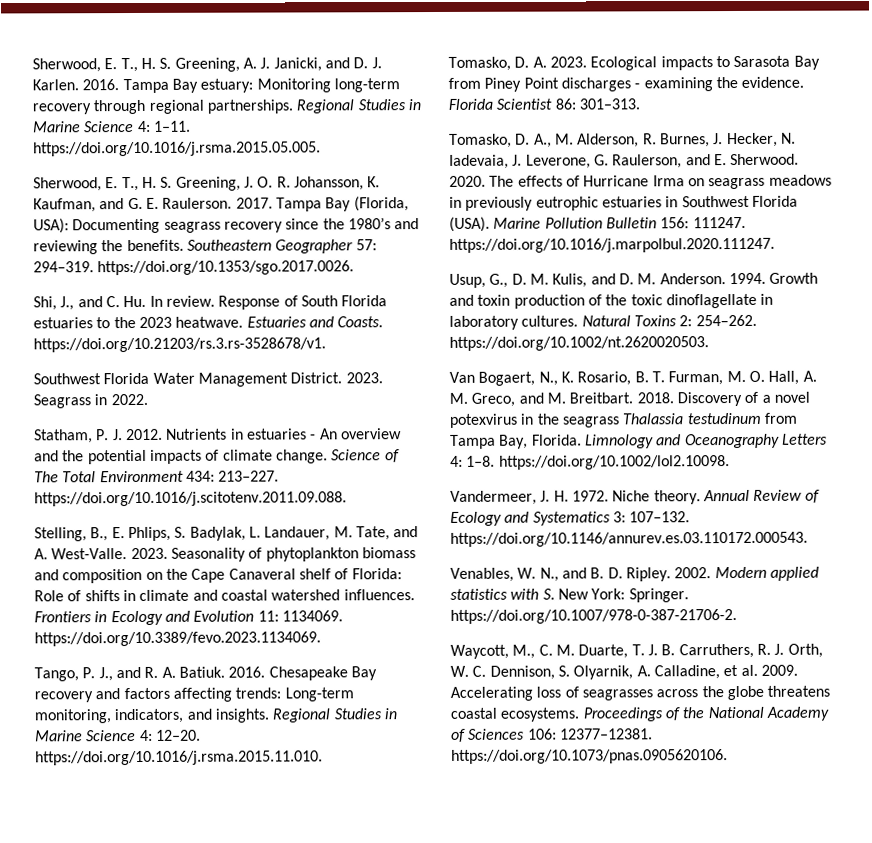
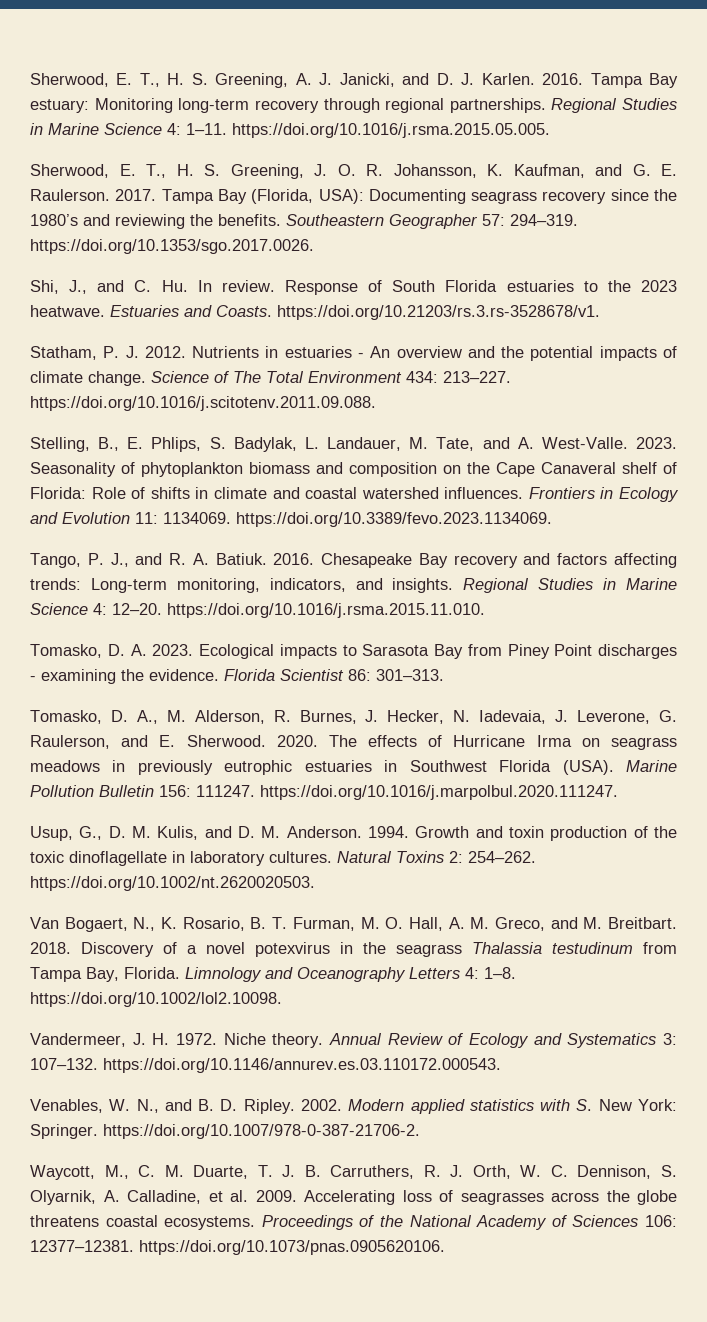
- Southwest Florida Water Management District. 2023. Seagrass in 2022.

